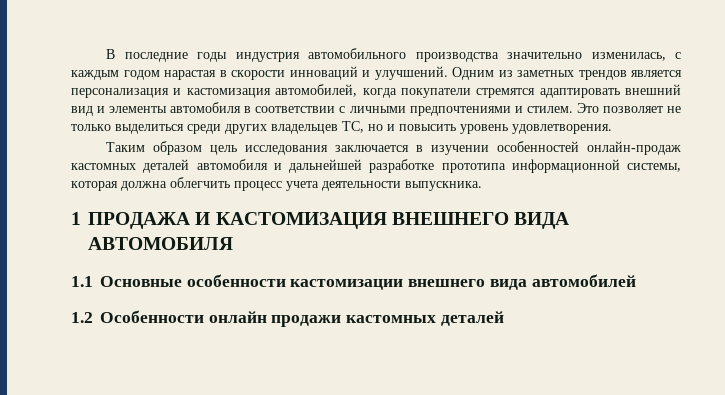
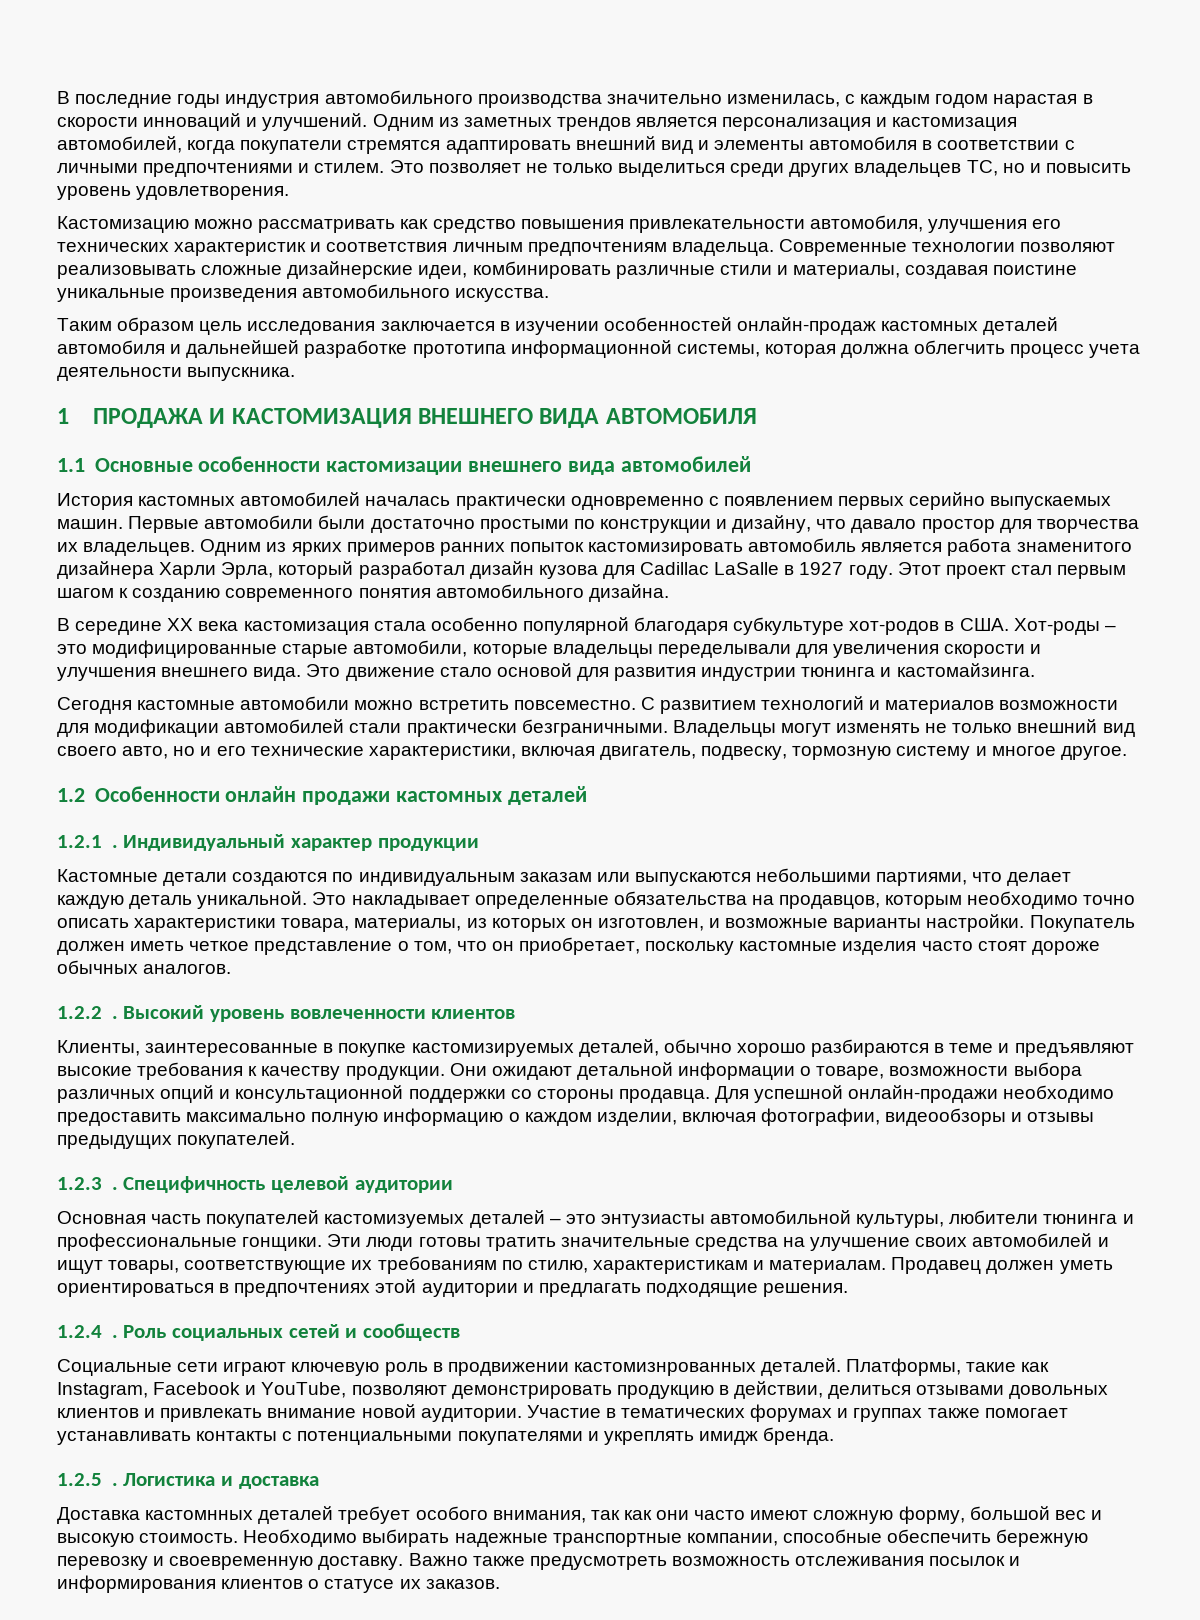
+ Кастомизацию можно рассматривать как средство повышения привлекательности автомобиля, улучшения его технических характеристик и соответствия личным предпочтениям владельца. Современные технологии позволяют реализовывать сложные дизайнерские идеи, комбинировать различные стили и материалы, создавая поистине уникальные произведения автомобильного искусства.
+ История кастомных автомобилей началась практически одновременно с появлением первых серийно выпускаемых машин. Первые автомобили были достаточно простыми по конструкции и дизайну, что давало простор для творчества их владельцев. Одним из ярких примеров ранних попыток кастомизировать автомобиль является работа знаменитого дизайнера Харли Эрла, который разработал дизайн кузова для Cadillac LaSalle в 1927 году. Этот проект стал первым шагом к созданию современного понятия автомобильного дизайна.
+ В середине XX века кастомизация стала особенно популярной благодаря субкультуре хот-родов в США. Хот-роды – это модифицированные старые автомобили, которые владельцы переделывали для увеличения скорости и улучшения внешнего вида. Это движение стало основой для развития индустрии тюнинга и кастомайзинга.
+ Сегодня кастомные автомобили можно встретить повсеместно. С развитием технологий и материалов возможности для модификации автомобилей стали практически безграничными. Владельцы могут изменять не только внешний вид своего авто, но и его технические характеристики, включая двигатель, подвеску, тормозную систему и многое другое.
+ 1.2.1 . Индивидуальный характер продукции
+ Кастомные детали создаются по индивидуальным заказам или выпускаются небольшими партиями, что делает каждую деталь уникальной. Это накладывает определенные обязательства на продавцов, которым необходимо точно описать характеристики товара, материалы, из которых он изготовлен, и возможные варианты настройки. Покупатель должен иметь четкое представление о том, что он приобретает, поскольку кастомные изделия часто стоят дороже обычных аналогов.
+ 1.2.2 . Высокий уровень вовлеченности клиентов
+ Клиенты, заинтересованные в покупке кастомизируемых деталей, обычно хорошо разбираются в теме и предъявляют высокие требования к качеству продукции. Они ожидают детальной информации о товаре, возможности выбора различных опций и консультационной поддержки со стороны продавца. Для успешной онлайн-продажи необходимо предоставить максимально полную информацию о каждом изделии, включая фотографии, видеообзоры и отзывы предыдущих покупателей.
+ 1.2.3 . Специфичность целевой аудитории
+ Основная часть покупателей кастомизуемых деталей – это энтузиасты автомобильной культуры, любители тюнинга и профессиональные гонщики. Эти люди готовы тратить значительные средства на улучшение своих автомобилей и ищут товары, соответствующие их требованиям по стилю, характеристикам и материалам. Продавец должен уметь ориентироваться в предпочтениях этой аудитории и предлагать подходящие решения.
+ 1.2.4 . Роль социальных сетей и сообществ
+ Социальные сети играют ключевую роль в продвижении кастомизнрованных деталей. Платформы, такие как Instagram, Facebook и YouTube, позволяют демонстрировать продукцию в действии, делиться отзывами довольных клиентов и привлекать внимание новой аудитории. Участие в тематических форумах и группах также помогает устанавливать контакты с потенциальными покупателями и укреплять имидж бренда.
+ 1.2.5 . Логистика и доставка
+ Доставка кастомнных деталей требует особого внимания, так как они часто имеют сложную форму, большой вес и высокую стоимость. Необходимо выбирать надежные транспортные компании, способные обеспечить бережную перевозку и своевременную доставку. Важно также предусмотреть возможность отслеживания посылок и информирования клиентов о статусе их заказов.

